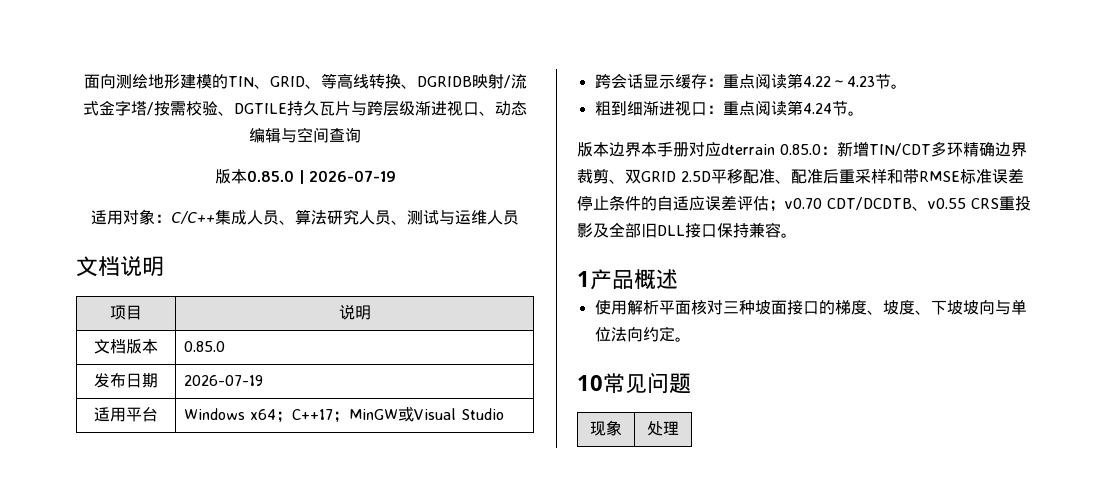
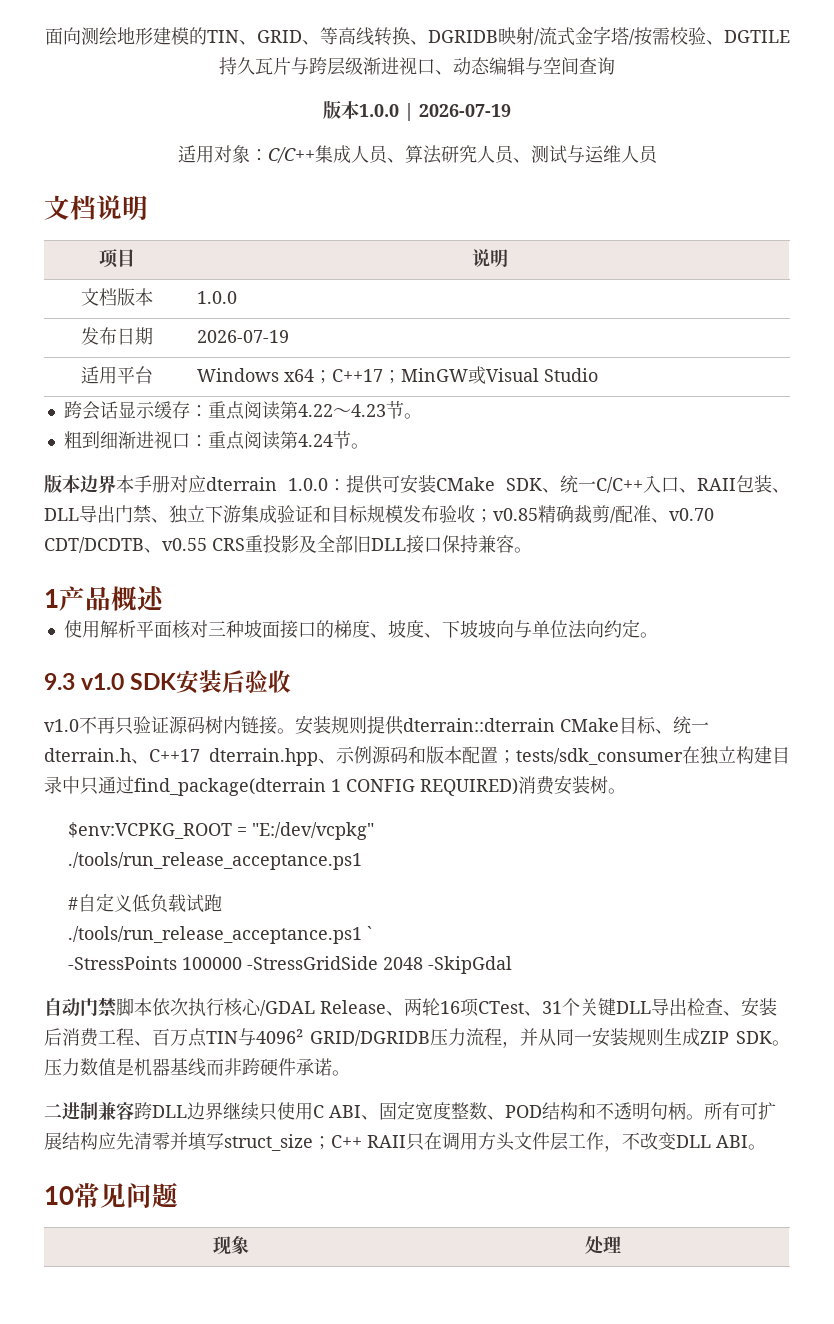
- 版本0.85.0 | 2026-07-19
+ 版本1.0.0 | 2026-07-19
- 文档版本 | 0.85.0
+ 文档版本 | 1.0.0
- 版本边界本手册对应dterrain 0.85.0：新增TIN/CDT多环精确边界裁剪、双GRID 2.5D平移配准、配准后重采样和带RMSE标准误差停止条件的自适应误差评估；v0.70 CDT/DCDTB、v0.55 CRS重投影及全部旧DLL接口保持兼容。
+ 版本边界本手册对应dterrain 1.0.0：提供可安装CMake SDK、统一C/C++入口、RAII包装、DLL导出门禁、独立下游集成验证和目标规模发布验收；v0.85精确裁剪/配准、v0.70 CDT/DCDTB、v0.55 CRS重投影及全部旧DLL接口保持兼容。
+ 9.3 v1.0 SDK安装后验收
+ v1.0不再只验证源码树内链接。安装规则提供dterrain::dterrain CMake目标、统一dterrain.h、C++17 dterrain.hpp、示例源码和版本配置；tests/sdk_consumer在独立构建目录中只通过find_package(dterrain 1 CONFIG REQUIRED)消费安装树。
+ $env:VCPKG_ROOT = "E:/dev/vcpkg"
+ ./tools/run_release_acceptance.ps1
+ #自定义低负载试跑
+ ./tools/run_release_acceptance.ps1 `
+ -StressPoints 100000 -StressGridSide 2048 -SkipGdal
+ 自动门禁脚本依次执行核心/GDAL Release、两轮16项CTest、31个关键DLL导出检查、安装后消费工程、百万点TIN与4096² GRID/DGRIDB压力流程，并从同一安装规则生成ZIP SDK。压力数值是机器基线而非跨硬件承诺。
+ 二进制兼容跨DLL边界继续只使用C ABI、固定宽度整数、POD结构和不透明句柄。所有可扩展结构应先清零并填写struct_size；C++ RAII只在调用方头文件层工作，不改变DLL ABI。

